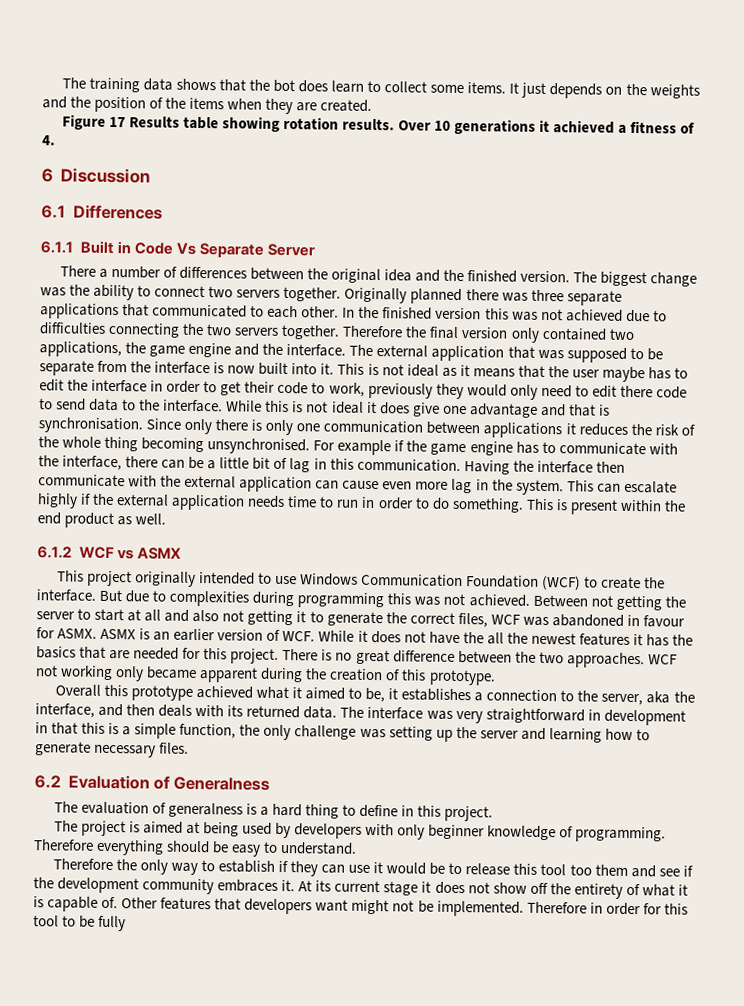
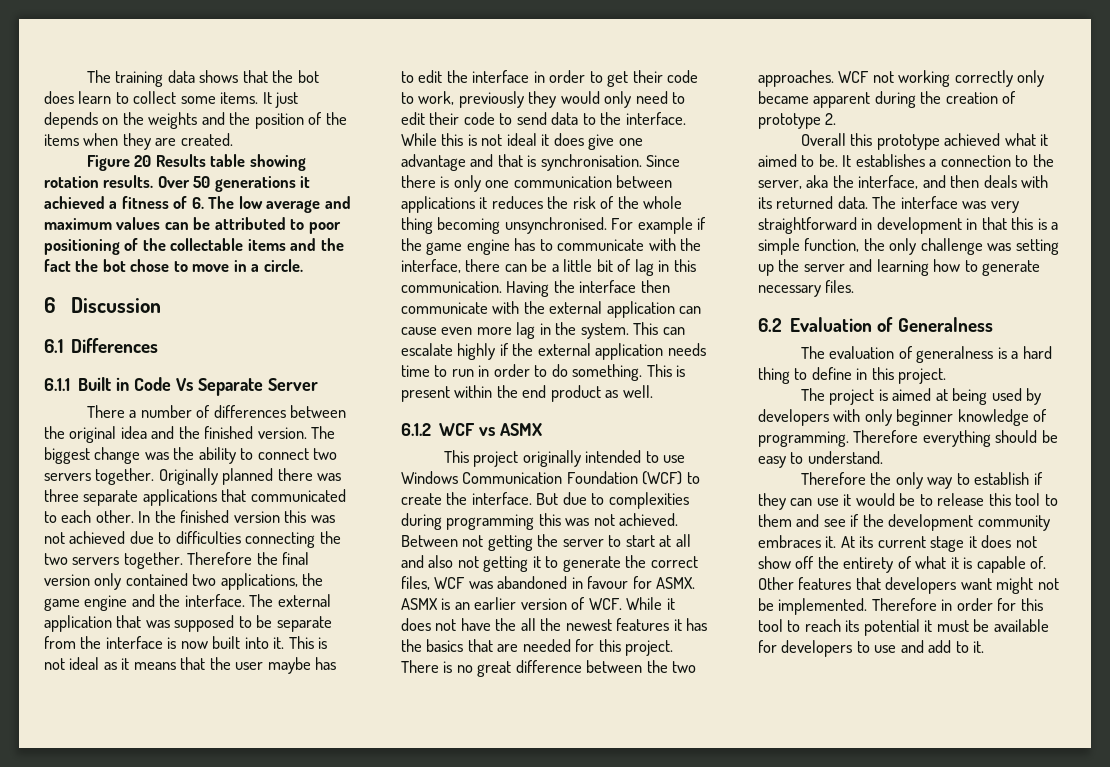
- Figure 17 Results table showing rotation results.
+ Figure 20 Results table showing rotation results.
- Over 10 generations it achieved a fitness of 4.
+ Over 50 generations it achieved a fitness of 6. The low average and maximum values can be attributed to poor positioning of the collectable items and the fact the bot chose to move in a circle.
- This is not ideal as it means that the user maybe has to edit the interface in order to get their code to work, previously they would only need to edit there code to send data to the interface.
+ This is not ideal as it means that the user maybe has to edit the interface in order to get their code to work, previously they would only need to edit their code to send data to the interface.
- Since only there is only one communication between applications it reduces the risk of the whole thing becoming unsynchronised.
+ Since there is only one communication between applications it reduces the risk of the whole thing becoming unsynchronised.
- WCF not working only became apparent during the creation of this prototype.
+ WCF not working correctly only became apparent during the creation of prototype 2.
- Overall this prototype achieved what it aimed to be, it establishes a connection to the server, aka the interface, and then deals with its returned data.
+ Overall this prototype achieved what it aimed to be. It establishes a connection to the server, aka the interface, and then deals with its returned data.
- Therefore the only way to establish if they can use it would be to release this tool too them and see if the development community embraces it.
+ Therefore the only way to establish if they can use it would be to release this tool to them and see if the development community embraces it.
- Therefore in order for this tool to be fully
+ Therefore in order for this tool to reach its potential it must be available for developers to use and add to it.

